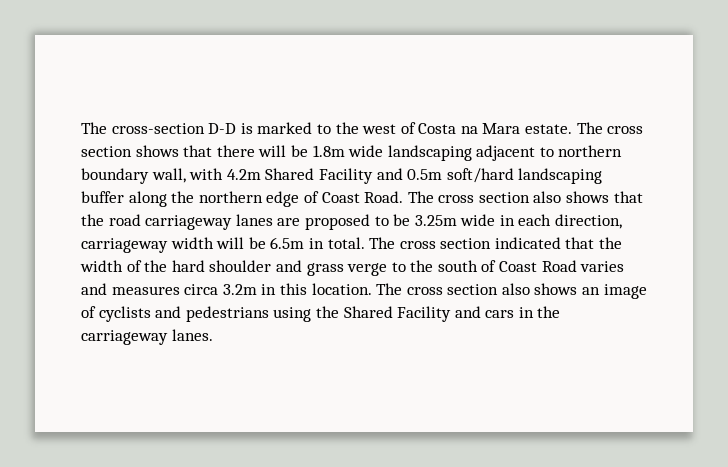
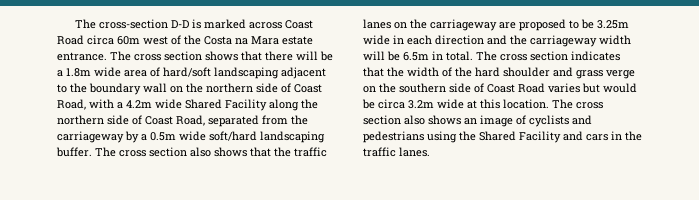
- The cross-section D-D is marked to the west of Costa na Mara estate.
+ The cross-section D-D is marked across Coast Road circa 60m west of the Costa na Mara estate entrance.
- The cross section shows that there will be 1.8m wide landscaping adjacent to northern boundary wall, with 4.2m Shared Facility and 0.5m soft/hard landscaping buffer along the northern edge of Coast Road.
+ The cross section shows that there will be a 1.8m wide area of hard/soft landscaping adjacent to the boundary wall on the northern side of Coast Road, with a 4.2m wide Shared Facility along the northern side of Coast Road, separated from the carriageway by a 0.5m wide soft/hard landscaping buffer.
- The cross section also shows that the road carriageway lanes are proposed to be 3.25m wide in each direction, carriageway width will be 6.5m in total.
+ The cross section also shows that the traffic lanes on the carriageway are proposed to be 3.25m wide in each direction and the carriageway width will be 6.5m in total.
- The cross section indicated that the width of the hard shoulder and grass verge to the south of Coast Road varies and measures circa 3.2m in this location.
+ The cross section indicates that the width of the hard shoulder and grass verge on the southern side of Coast Road varies but would be circa 3.2m wide at this location.
- The cross section also shows an image of cyclists and pedestrians using the Shared Facility and cars in the carriageway lanes.
+ The cross section also shows an image of cyclists and pedestrians using the Shared Facility and cars in the traffic lanes.

